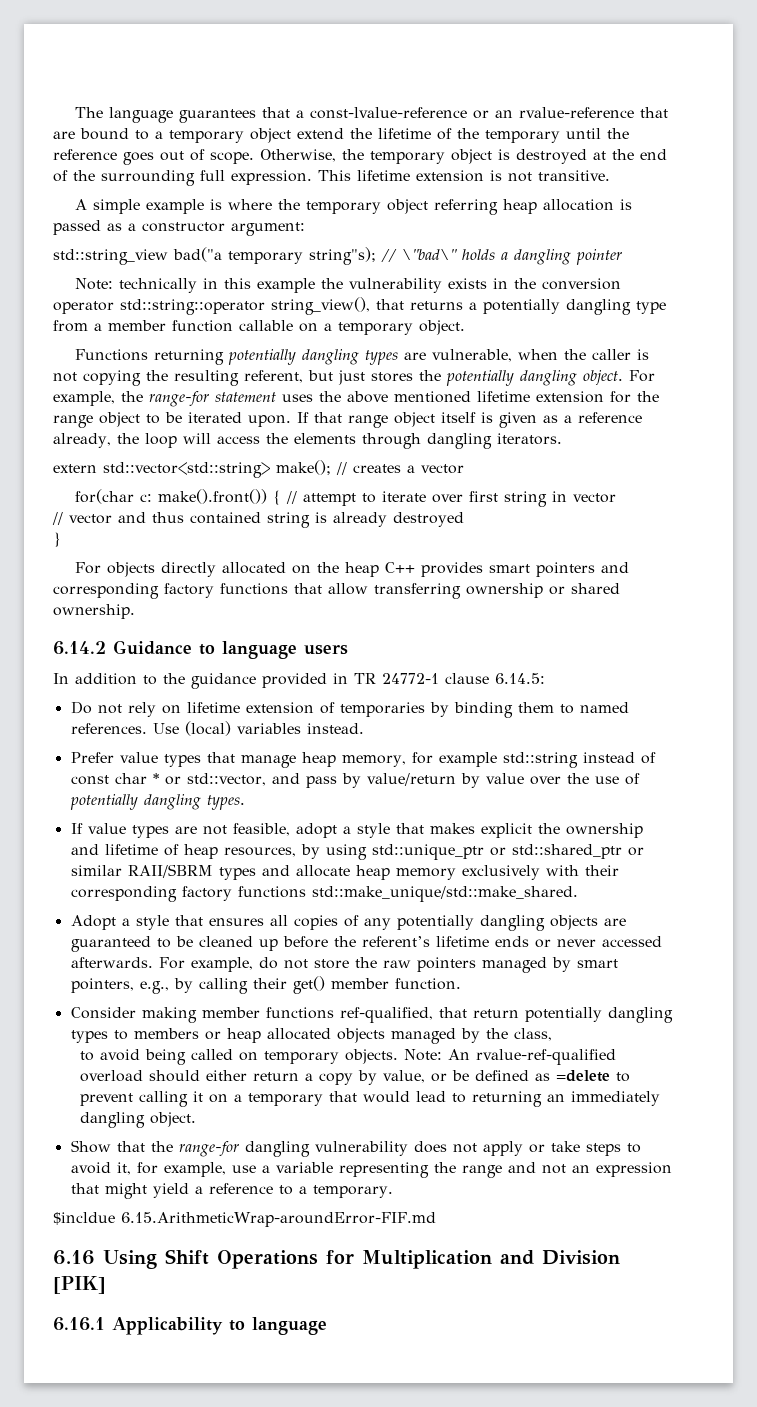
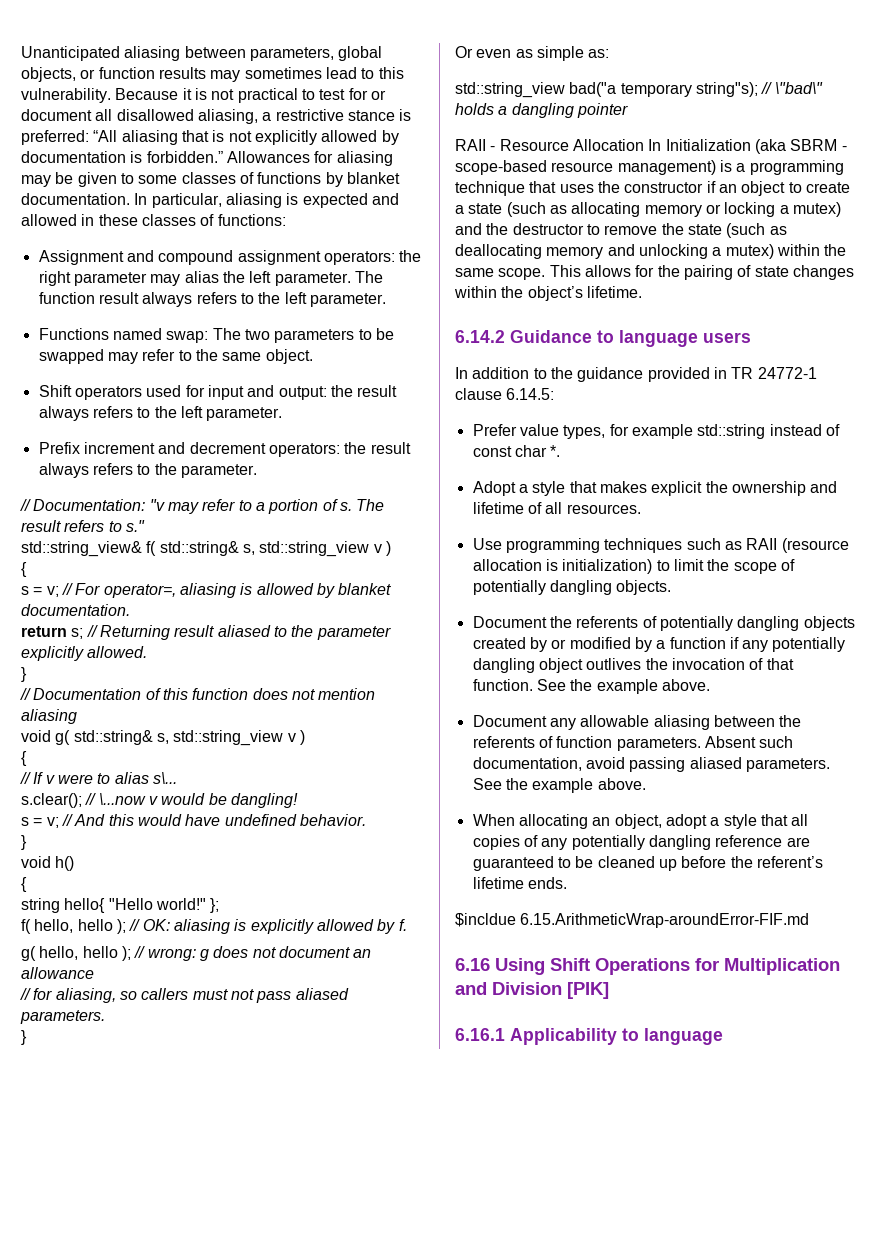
- The language guarantees that a const-lvalue-reference or an rvalue-reference that are bound to a temporary object extend the lifetime of the temporary until the reference goes out of scope. Otherwise, the temporary object is destroyed at the end of the surrounding full expression. This lifetime extension is not transitive.
- A simple example is where the temporary object referring heap allocation is passed as a constructor argument:
+ Unanticipated aliasing between parameters, global objects, or function results may sometimes lead to this vulnerability. Because it is not practical to test for or document all disallowed aliasing, a restrictive stance is preferred: “All aliasing that is not explicitly allowed by documentation is forbidden.” Allowances for aliasing may be given to some classes of functions by blanket documentation. In particular, aliasing is expected and allowed in these classes of functions:
+ Assignment and compound assignment operators: the right parameter may alias the left parameter. The function result always refers to the left parameter.
+ Functions named swap: The two parameters to be swapped may refer to the same object.
+ Shift operators used for input and output: the result always refers to the left parameter.
+ Prefix increment and decrement operators: the result always refers to the parameter.
+ // Documentation: "v may refer to a portion of s. The result refers to s."
+ std::string_view& f( std::string& s, std::string_view v )
+ {
+ s = v; // For operator=, aliasing is allowed by blanket documentation.
+ return s; // Returning result aliased to the parameter explicitly allowed.
+ }
+ // Documentation of this function does not mention aliasing
+ void g( std::string& s, std::string_view v )
+ {
+ // If v were to alias s\...
+ s.clear(); // \...now v would be dangling!
+ s = v; // And this would have undefined behavior.
+ }
+ void h()
+ {
+ string hello{ "Hello world!" };
+ f( hello, hello ); // OK: aliasing is explicitly allowed by f.
+ g( hello, hello ); // wrong: g does not document an allowance
+ // for aliasing, so callers must not pass aliased parameters.
+ }
+ Or even as simple as:
- Note: technically in this example the vulnerability exists in the conversion operator std::string::operator string_view(), that returns a potentially dangling type from a member function callable on a temporary object.
- Functions returning potentially dangling types are vulnerable, when the caller is not copying the resulting referent, but just stores the potentially dangling object. For example, the range-for statement uses the above mentioned lifetime extension for the range object to be iterated upon. If that range object itself is given as a reference already, the loop will access the elements through dangling iterators.
- extern std::vector<std::string> make(); // creates a vector
- for(char c: make().front()) { // attempt to iterate over first string in vector
- // vector and thus contained string is already destroyed
- }
- For objects directly allocated on the heap C++ provides smart pointers and corresponding factory functions that allow transferring ownership or shared ownership.
+ RAII - Resource Allocation In Initialization (aka SBRM - scope-based resource management) is a programming technique that uses the constructor if an object to create a state (such as allocating memory or locking a mutex) and the destructor to remove the state (such as deallocating memory and unlocking a mutex) within the same scope. This allows for the pairing of state changes within the object’s lifetime.
- Do not rely on lifetime extension of temporaries by binding them to named references. Use (local) variables instead.
- Prefer value types that manage heap memory, for example std::string instead of const char * or std::vector, and pass by value/return by value over the use of potentially dangling types.
- If value types are not feasible, adopt a style that makes explicit the ownership and lifetime of heap resources, by using std::unique_ptr or std::shared_ptr or similar RAII/SBRM types and allocate heap memory exclusively with their corresponding factory functions std::make_unique/std::make_shared.
- Adopt a style that ensures all copies of any potentially dangling objects are guaranteed to be cleaned up before the referent’s lifetime ends or never accessed afterwards. For example, do not store the raw pointers managed by smart pointers, e.g., by calling their get() member function.
- Consider making member functions ref-qualified, that return potentially dangling types to members or heap allocated objects managed by the class,
- to avoid being called on temporary objects. Note: An rvalue-ref-qualified overload should either return a copy by value, or be defined as =delete to prevent calling it on a temporary that would lead to returning an immediately dangling object.
- Show that the range-for dangling vulnerability does not apply or take steps to avoid it, for example, use a variable representing the range and not an expression that might yield a reference to a temporary.
+ Prefer value types, for example std::string instead of const char *.
+ Adopt a style that makes explicit the ownership and lifetime of all resources.
+ Use programming techniques such as RAII (resource allocation is initialization) to limit the scope of potentially dangling objects.
+ Document the referents of potentially dangling objects created by or modified by a function if any potentially dangling object outlives the invocation of that function. See the example above.
+ Document any allowable aliasing between the referents of function parameters. Absent such documentation, avoid passing aliased parameters. See the example above.
+ When allocating an object, adopt a style that all copies of any potentially dangling reference are guaranteed to be cleaned up before the referent’s lifetime ends.

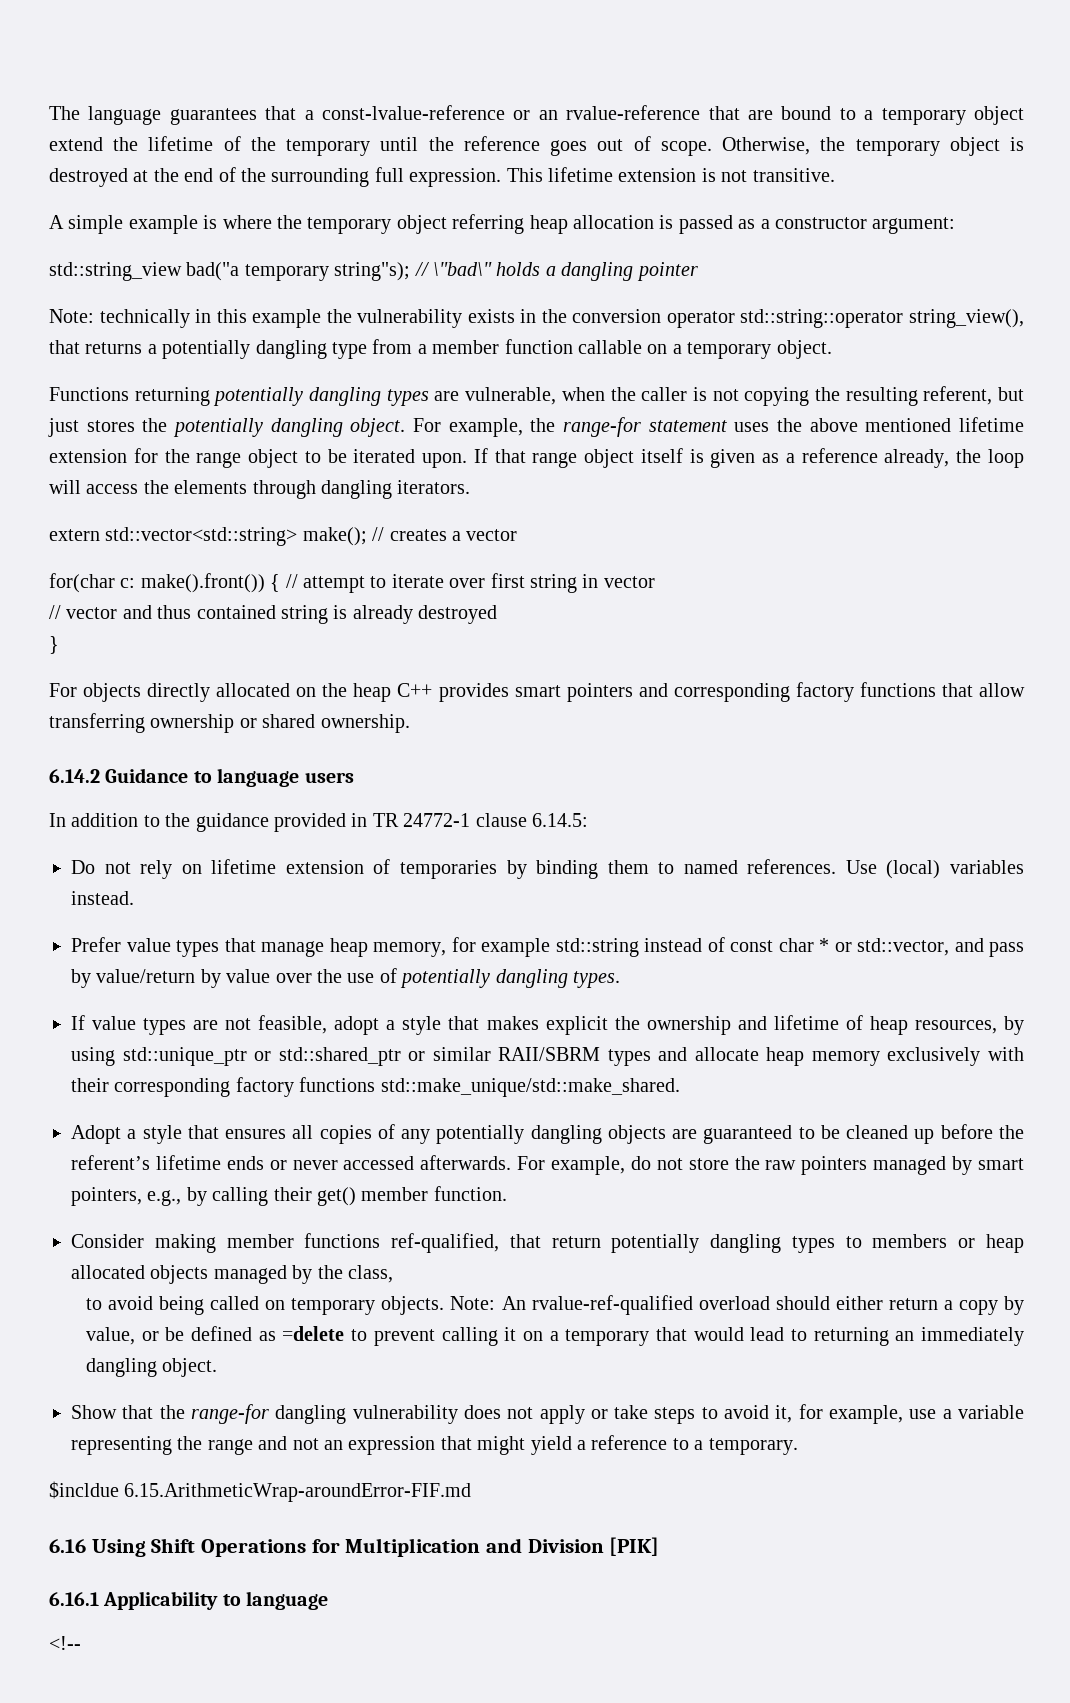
- Unanticipated aliasing between parameters, global objects, or function results may sometimes lead to this vulnerability. Because it is not practical to test for or document all disallowed aliasing, a restrictive stance is preferred: “All aliasing that is not explicitly allowed by documentation is forbidden.” Allowances for aliasing may be given to some classes of functions by blanket documentation. In particular, aliasing is expected and allowed in these classes of functions:
- Assignment and compound assignment operators: the right parameter may alias the left parameter. The function result always refers to the left parameter.
- Functions named swap: The two parameters to be swapped may refer to the same object.
- Shift operators used for input and output: the result always refers to the left parameter.
- Prefix increment and decrement operators: the result always refers to the parameter.
- // Documentation: "v may refer to a portion of s. The result refers to s."
- std::string_view& f( std::string& s, std::string_view v )
- {
- s = v; // For operator=, aliasing is allowed by blanket documentation.
- return s; // Returning result aliased to the parameter explicitly allowed.
- }
- // Documentation of this function does not mention aliasing
- void g( std::string& s, std::string_view v )
- {
- // If v were to alias s\...
- s.clear(); // \...now v would be dangling!
- s = v; // And this would have undefined behavior.
- }
- void h()
- {
- string hello{ "Hello world!" };
- f( hello, hello ); // OK: aliasing is explicitly allowed by f.
- g( hello, hello ); // wrong: g does not document an allowance
- // for aliasing, so callers must not pass aliased parameters.
- }
- Or even as simple as:
+ The language guarantees that a const-lvalue-reference or an rvalue-reference that are bound to a temporary object extend the lifetime of the temporary until the reference goes out of scope. Otherwise, the temporary object is destroyed at the end of the surrounding full expression. This lifetime extension is not transitive.
+ A simple example is where the temporary object referring heap allocation is passed as a constructor argument:
- RAII - Resource Allocation In Initialization (aka SBRM - scope-based resource management) is a programming technique that uses the constructor if an object to create a state (such as allocating memory or locking a mutex) and the destructor to remove the state (such as deallocating memory and unlocking a mutex) within the same scope. This allows for the pairing of state changes within the object’s lifetime.
+ Note: technically in this example the vulnerability exists in the conversion operator std::string::operator string_view(), that returns a potentially dangling type from a member function callable on a temporary object.
+ Functions returning potentially dangling types are vulnerable, when the caller is not copying the resulting referent, but just stores the potentially dangling object. For example, the range-for statement uses the above mentioned lifetime extension for the range object to be iterated upon. If that range object itself is given as a reference already, the loop will access the elements through dangling iterators.
+ extern std::vector<std::string> make(); // creates a vector
+ for(char c: make().front()) { // attempt to iterate over first string in vector
+ // vector and thus contained string is already destroyed
+ }
+ For objects directly allocated on the heap C++ provides smart pointers and corresponding factory functions that allow transferring ownership or shared ownership.
- Prefer value types, for example std::string instead of const char *.
- Adopt a style that makes explicit the ownership and lifetime of all resources.
- Use programming techniques such as RAII (resource allocation is initialization) to limit the scope of potentially dangling objects.
- Document the referents of potentially dangling objects created by or modified by a function if any potentially dangling object outlives the invocation of that function. See the example above.
- Document any allowable aliasing between the referents of function parameters. Absent such documentation, avoid passing aliased parameters. See the example above.
- When allocating an object, adopt a style that all copies of any potentially dangling reference are guaranteed to be cleaned up before the referent’s lifetime ends.
+ Do not rely on lifetime extension of temporaries by binding them to named references. Use (local) variables instead.
+ Prefer value types that manage heap memory, for example std::string instead of const char * or std::vector, and pass by value/return by value over the use of potentially dangling types.
+ If value types are not feasible, adopt a style that makes explicit the ownership and lifetime of heap resources, by using std::unique_ptr or std::shared_ptr or similar RAII/SBRM types and allocate heap memory exclusively with their corresponding factory functions std::make_unique/std::make_shared.
+ Adopt a style that ensures all copies of any potentially dangling objects are guaranteed to be cleaned up before the referent’s lifetime ends or never accessed afterwards. For example, do not store the raw pointers managed by smart pointers, e.g., by calling their get() member function.
+ Consider making member functions ref-qualified, that return potentially dangling types to members or heap allocated objects managed by the class,
+ to avoid being called on temporary objects. Note: An rvalue-ref-qualified overload should either return a copy by value, or be defined as =delete to prevent calling it on a temporary that would lead to returning an immediately dangling object.
+ Show that the range-for dangling vulnerability does not apply or take steps to avoid it, for example, use a variable representing the range and not an expression that might yield a reference to a temporary.
+ <!--

